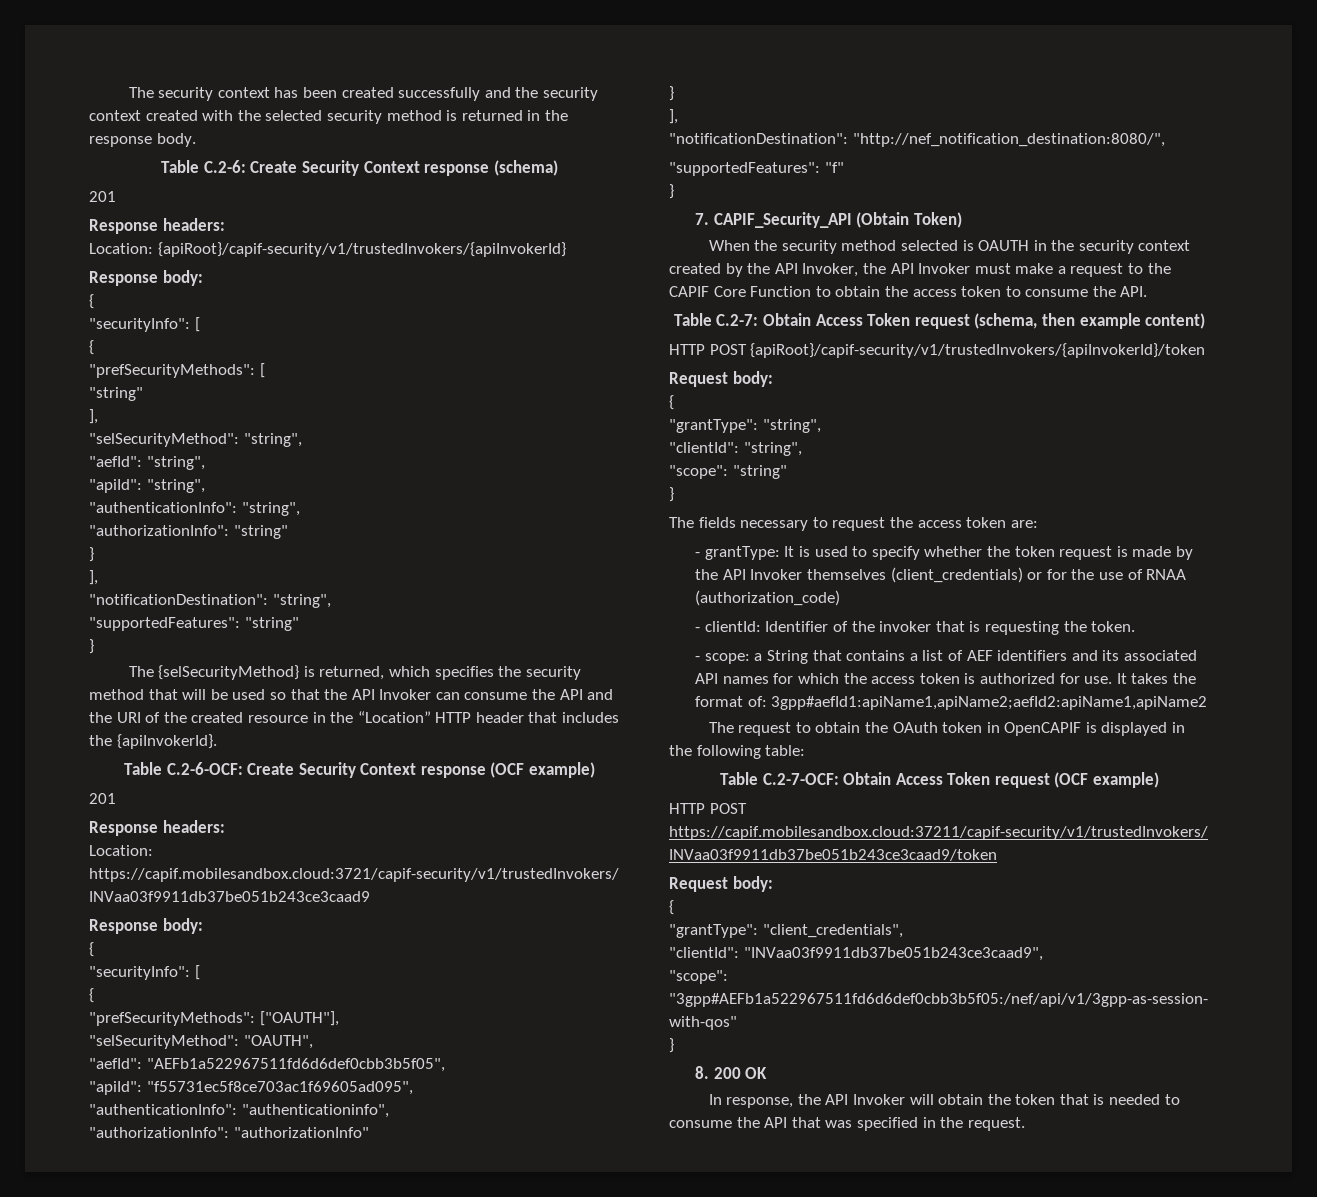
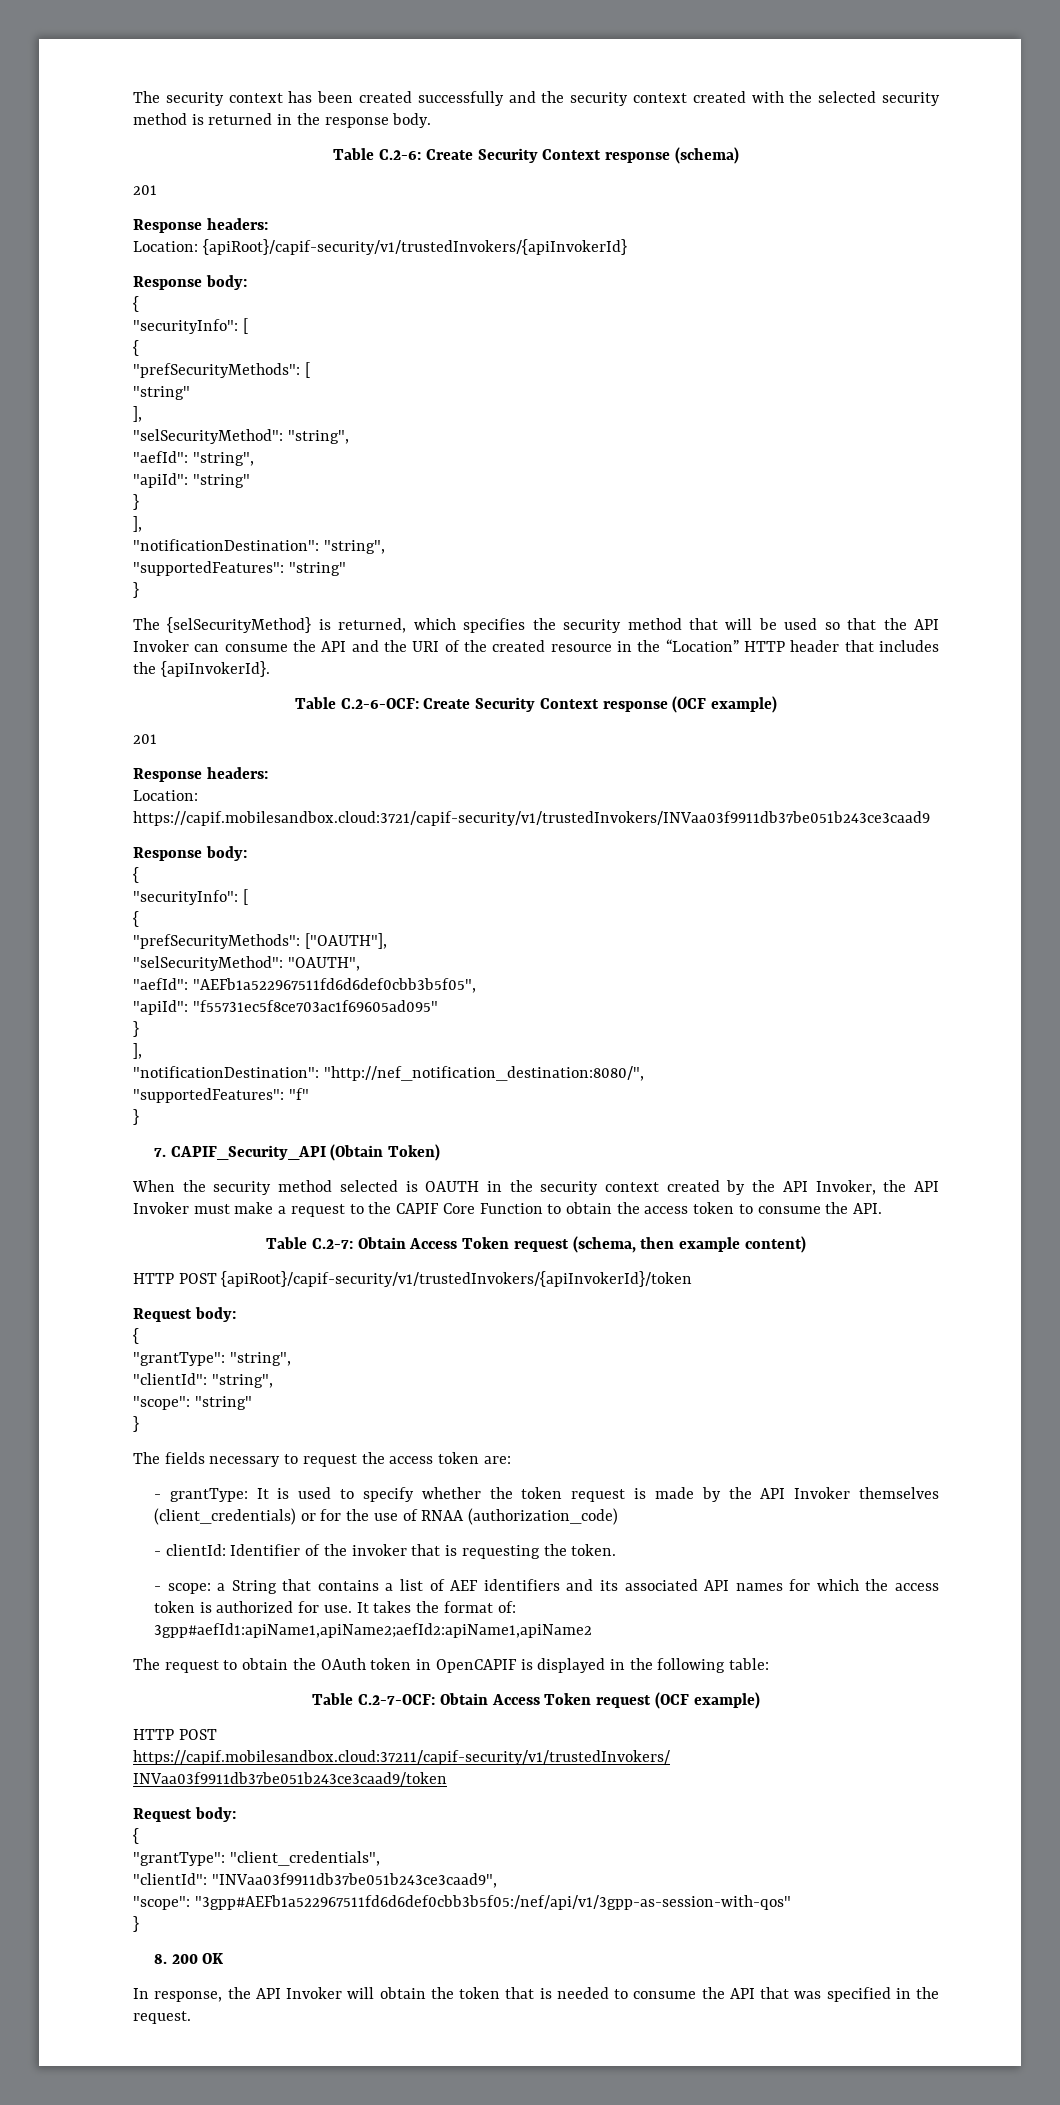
- "apiId": "string",
- "authenticationInfo": "string",
- "authorizationInfo": "string"
+ "apiId": "string"
- "apiId": "f55731ec5f8ce703ac1f69605ad095",
- "authenticationInfo": "authenticationinfo",
- "authorizationInfo": "authorizationInfo"
+ "apiId": "f55731ec5f8ce703ac1f69605ad095"

